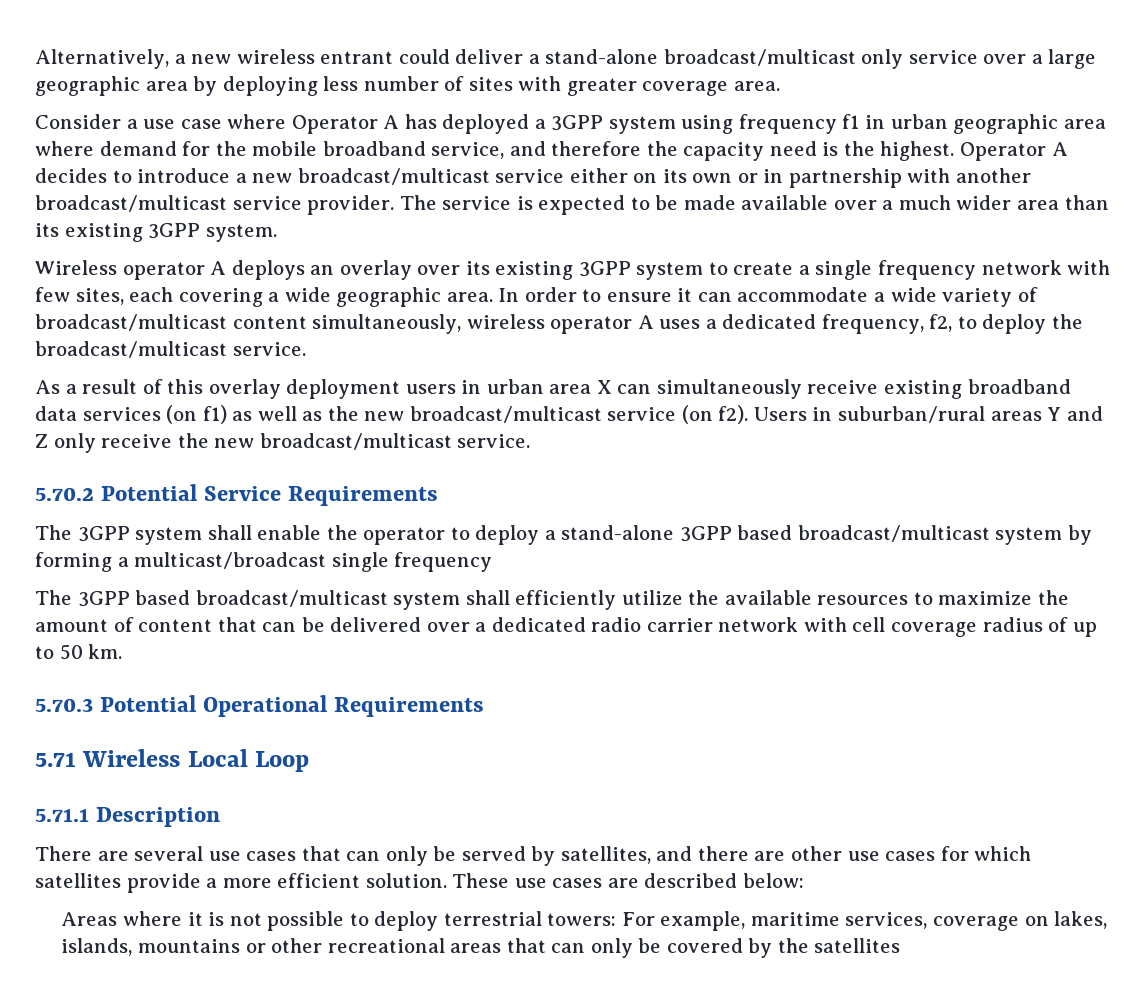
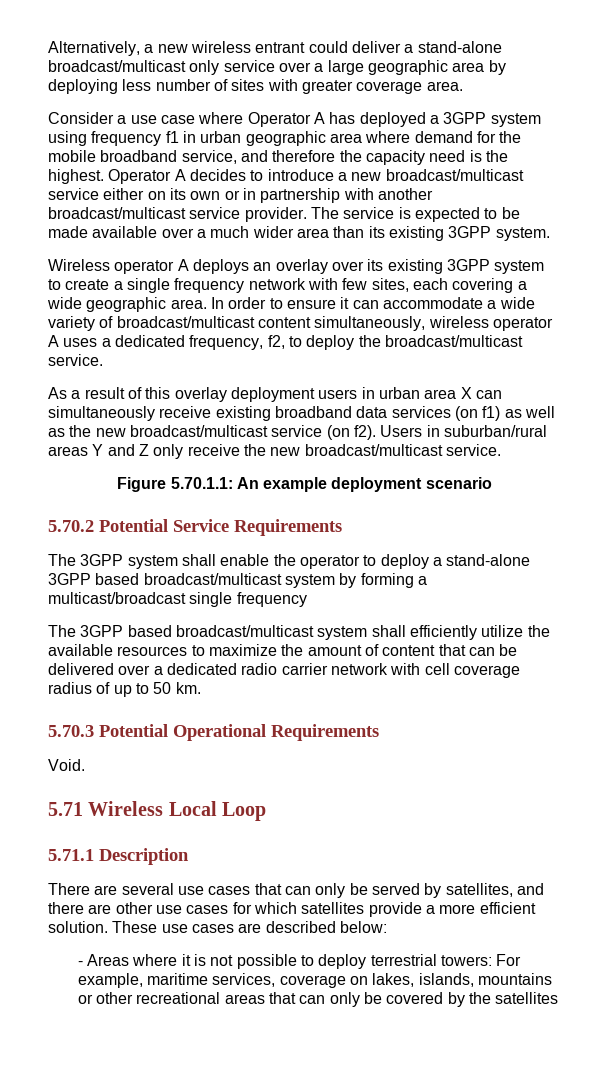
+ Figure 5.70.1.1: An example deployment scenario
+ Void.
- Areas where it is not possible to deploy terrestrial towers: For example, maritime services, coverage on lakes, islands, mountains or other recreational areas that can only be covered by the satellites
+ - Areas where it is not possible to deploy terrestrial towers: For example, maritime services, coverage on lakes, islands, mountains or other recreational areas that can only be covered by the satellites

